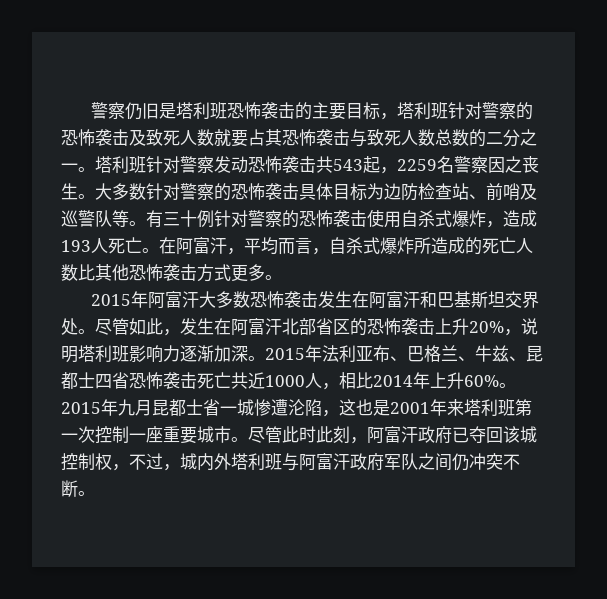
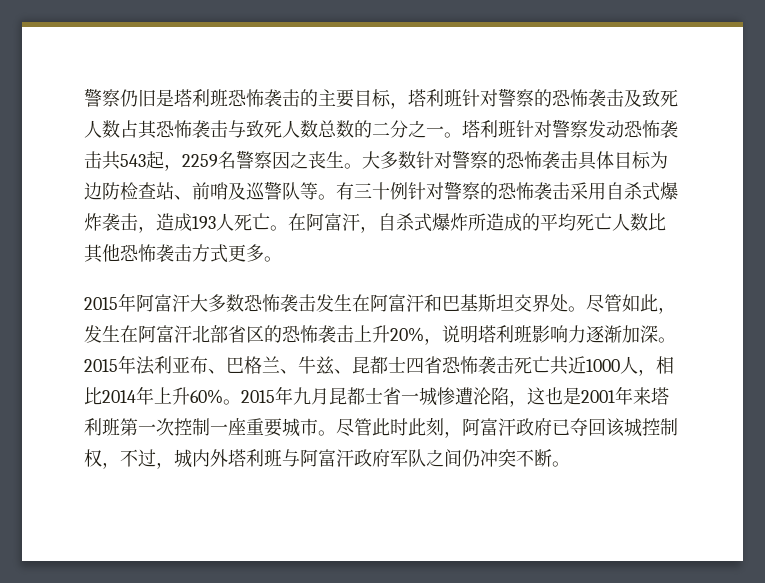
- 警察仍旧是塔利班恐怖袭击的主要目标，塔利班针对警察的恐怖袭击及致死人数就要占其恐怖袭击与致死人数总数的二分之一。
+ 警察仍旧是塔利班恐怖袭击的主要目标，塔利班针对警察的恐怖袭击及致死人数占其恐怖袭击与致死人数总数的二分之一。
- 有三十例针对警察的恐怖袭击使用自杀式爆炸，造成193人死亡。
+ 有三十例针对警察的恐怖袭击采用自杀式爆炸袭击，造成193人死亡。
- 在阿富汗，平均而言，自杀式爆炸所造成的死亡人数比其他恐怖袭击方式更多。
+ 在阿富汗，自杀式爆炸所造成的平均死亡人数比其他恐怖袭击方式更多。

